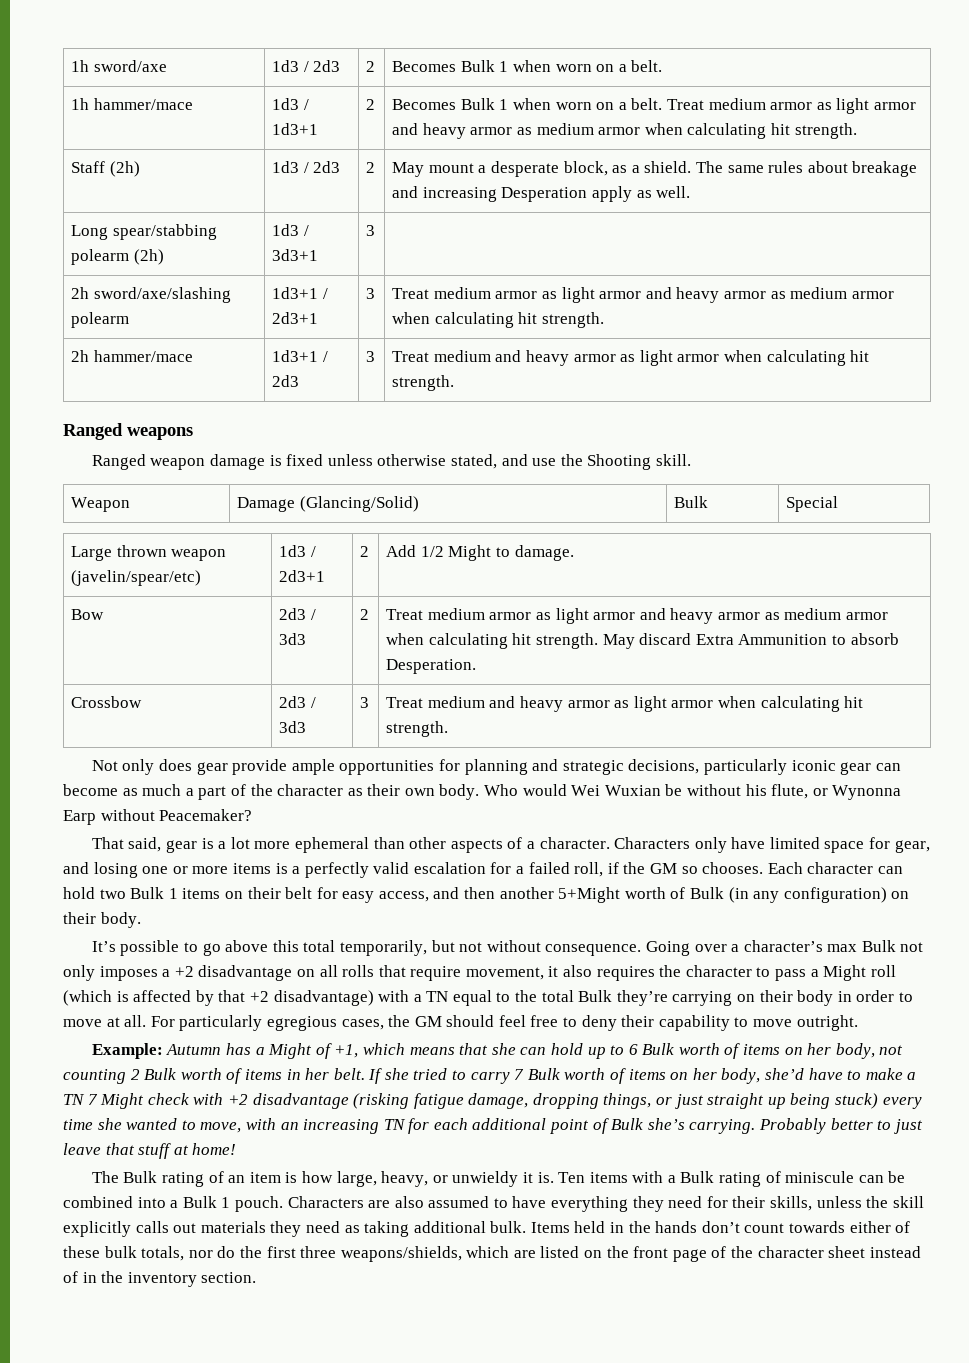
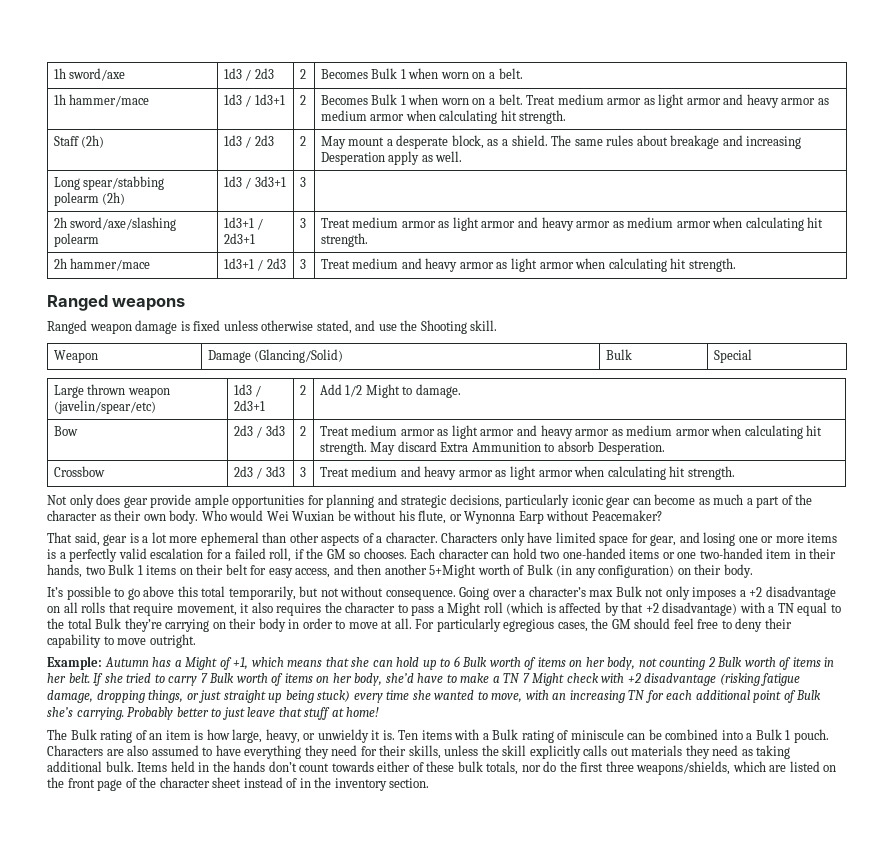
- Each character can hold two Bulk 1 items on their belt for easy access, and then another 5+Might worth of Bulk (in any configuration) on their body.
+ Each character can hold two one-handed items or one two-handed item in their hands, two Bulk 1 items on their belt for easy access, and then another 5+Might worth of Bulk (in any configuration) on their body.

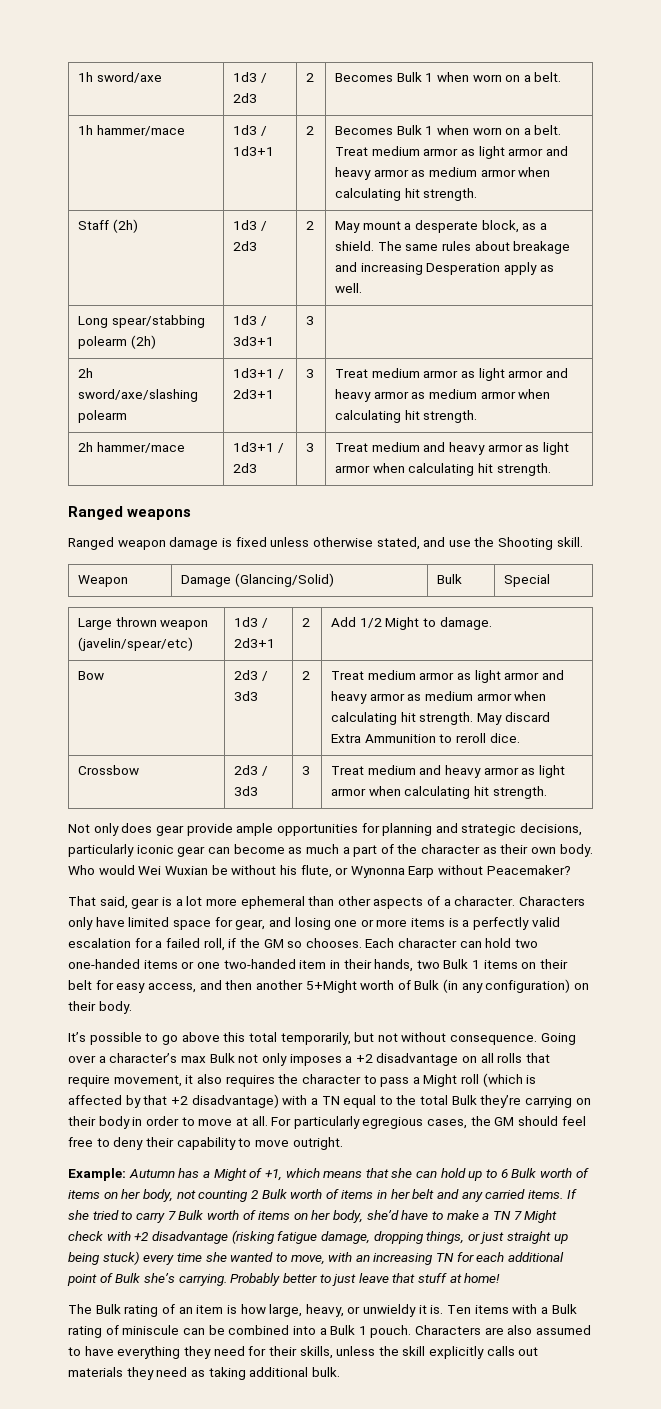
- Bow | 2d3 / 3d3 | 2 | Treat medium armor as light armor and heavy armor as medium armor when calculating hit strength. May discard Extra Ammunition to absorb Desperation.
+ Bow | 2d3 / 3d3 | 2 | Treat medium armor as light armor and heavy armor as medium armor when calculating hit strength. May discard Extra Ammunition to reroll dice.
- Example: Autumn has a Might of +1, which means that she can hold up to 6 Bulk worth of items on her body, not counting 2 Bulk worth of items in her belt.
+ Example: Autumn has a Might of +1, which means that she can hold up to 6 Bulk worth of items on her body, not counting 2 Bulk worth of items in her belt and any carried items.
- Items held in the hands don’t count towards either of these bulk totals, nor do the first three weapons/shields, which are listed on the front page of the character sheet instead of in the inventory section.

